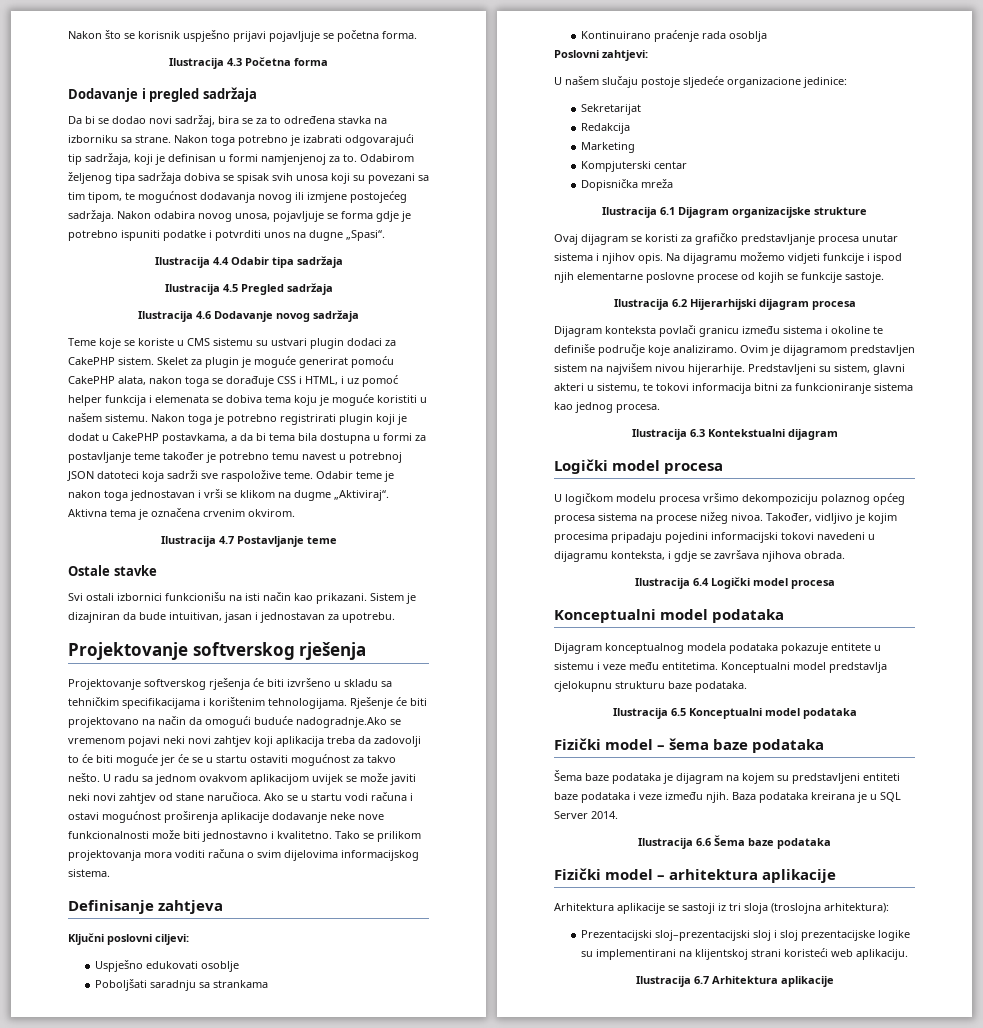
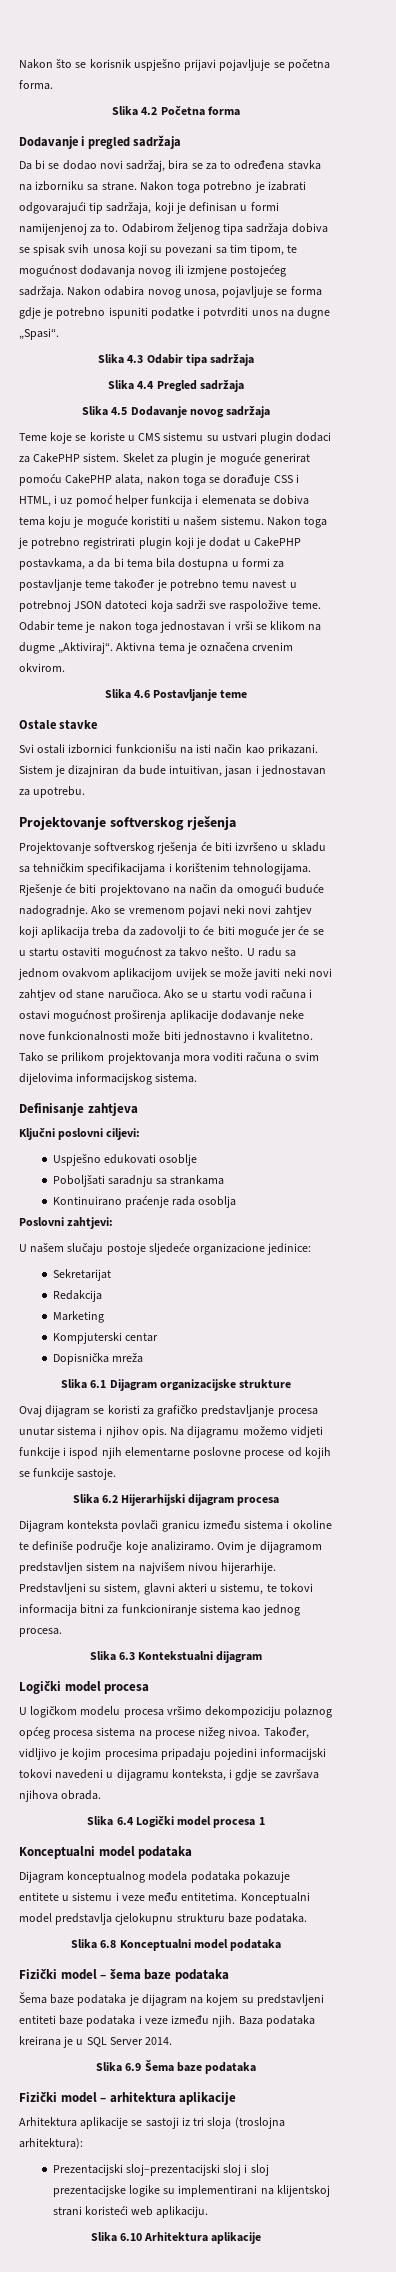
- Ilustracija 4.3 Početna forma
+ Slika 4.2 Početna forma
- Nakon toga potrebno je izabrati odgovarajući tip sadržaja, koji je definisan u formi namjenjenoj za to.
+ Nakon toga potrebno je izabrati odgovarajući tip sadržaja, koji je definisan u formi namijenjenoj za to.
- Ilustracija 4.4 Odabir tipa sadržaja
+ Slika 4.3 Odabir tipa sadržaja
- Ilustracija 4.5 Pregled sadržaja
+ Slika 4.4 Pregled sadržaja
- Ilustracija 4.6 Dodavanje novog sadržaja
+ Slika 4.5 Dodavanje novog sadržaja
- Ilustracija 4.7 Postavljanje teme
+ Slika 4.6 Postavljanje teme
- Rješenje će biti projektovano na način da omogući buduće nadogradnje.Ako se vremenom pojavi neki novi zahtjev koji aplikacija treba da zadovolji to će biti moguće jer će se u startu ostaviti mogućnost za takvo nešto.
+ Rješenje će biti projektovano na način da omogući buduće nadogradnje. Ako se vremenom pojavi neki novi zahtjev koji aplikacija treba da zadovolji to će biti moguće jer će se u startu ostaviti mogućnost za takvo nešto.
- Ilustracija 6.1 Dijagram organizacijske strukture
+ Slika 6.1 Dijagram organizacijske strukture
- Ilustracija 6.2 Hijerarhijski dijagram procesa
+ Slika 6.2 Hijerarhijski dijagram procesa
- Ilustracija 6.3 Kontekstualni dijagram
+ Slika 6.3 Kontekstualni dijagram
- Ilustracija 6.4 Logički model procesa
+ Slika 6.4 Logički model procesa 1
- Ilustracija 6.5 Konceptualni model podataka
+ Slika 6.8 Konceptualni model podataka
- Ilustracija 6.6 Šema baze podataka
+ Slika 6.9 Šema baze podataka
- Ilustracija 6.7 Arhitektura aplikacije
+ Slika 6.10 Arhitektura aplikacije

